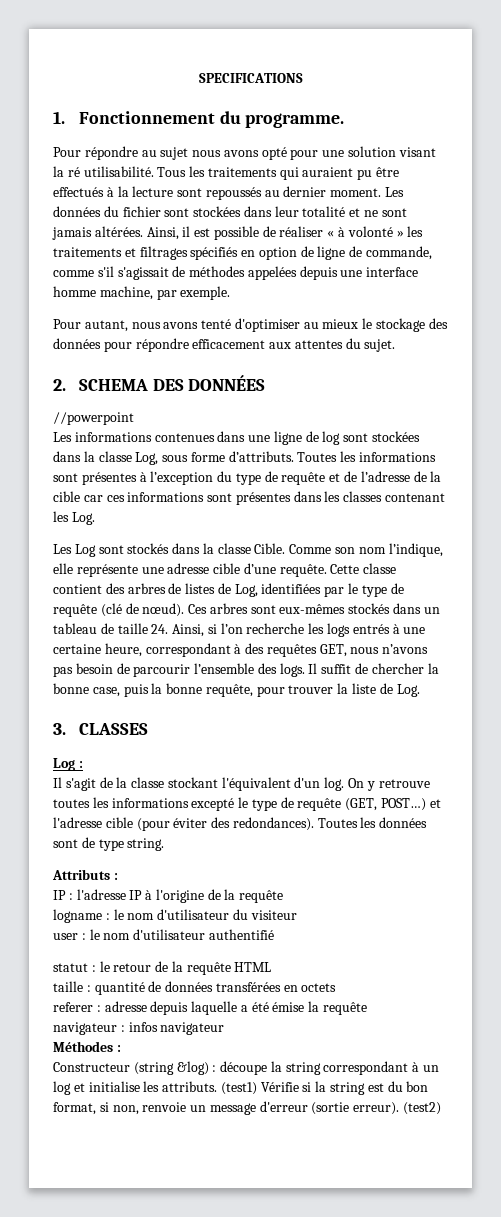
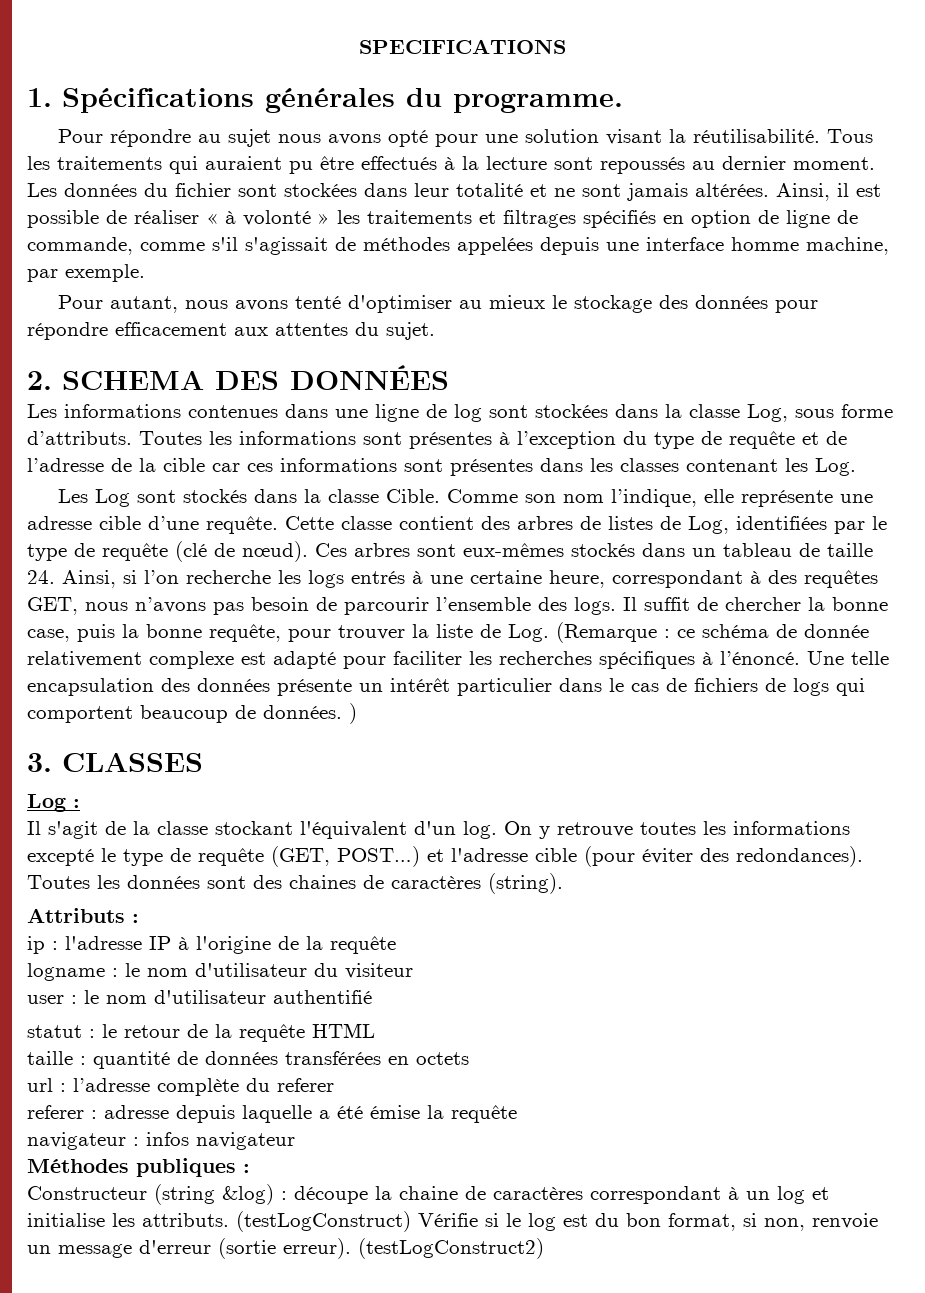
- 1. Fonctionnement du programme.
+ 1. Spécifications générales du programme.
- Pour répondre au sujet nous avons opté pour une solution visant la ré utilisabilité.
+ Pour répondre au sujet nous avons opté pour une solution visant la réutilisabilité.
- //powerpoint
- Il suffit de chercher la bonne case, puis la bonne requête, pour trouver la liste de Log.
+ Il suffit de chercher la bonne case, puis la bonne requête, pour trouver la liste de Log. (Remarque : ce schéma de donnée relativement complexe est adapté pour faciliter les recherches spécifiques à l’énoncé. Une telle encapsulation des données présente un intérêt particulier dans le cas de fichiers de logs qui comportent beaucoup de données. )
- Toutes les données sont de type string.
+ Toutes les données sont des chaines de caractères (string).
- IP : l'adresse IP à l'origine de la requête
+ ip : l'adresse IP à l'origine de la requête
+ url : l’adresse complète du referer
- Méthodes :
+ Méthodes publiques :
- Constructeur (string &log) : découpe la string correspondant à un log et initialise les attributs.
+ Constructeur (string &log) : découpe la chaine de caractères correspondant à un log et initialise les attributs.
- (test1) Vérifie si la string est du bon format, si non, renvoie un message d'erreur (sortie erreur).
+ (testLogConstruct) Vérifie si le log est du bon format, si non, renvoie un message d'erreur (sortie erreur).
- (test2)
+ (testLogConstruct2)

